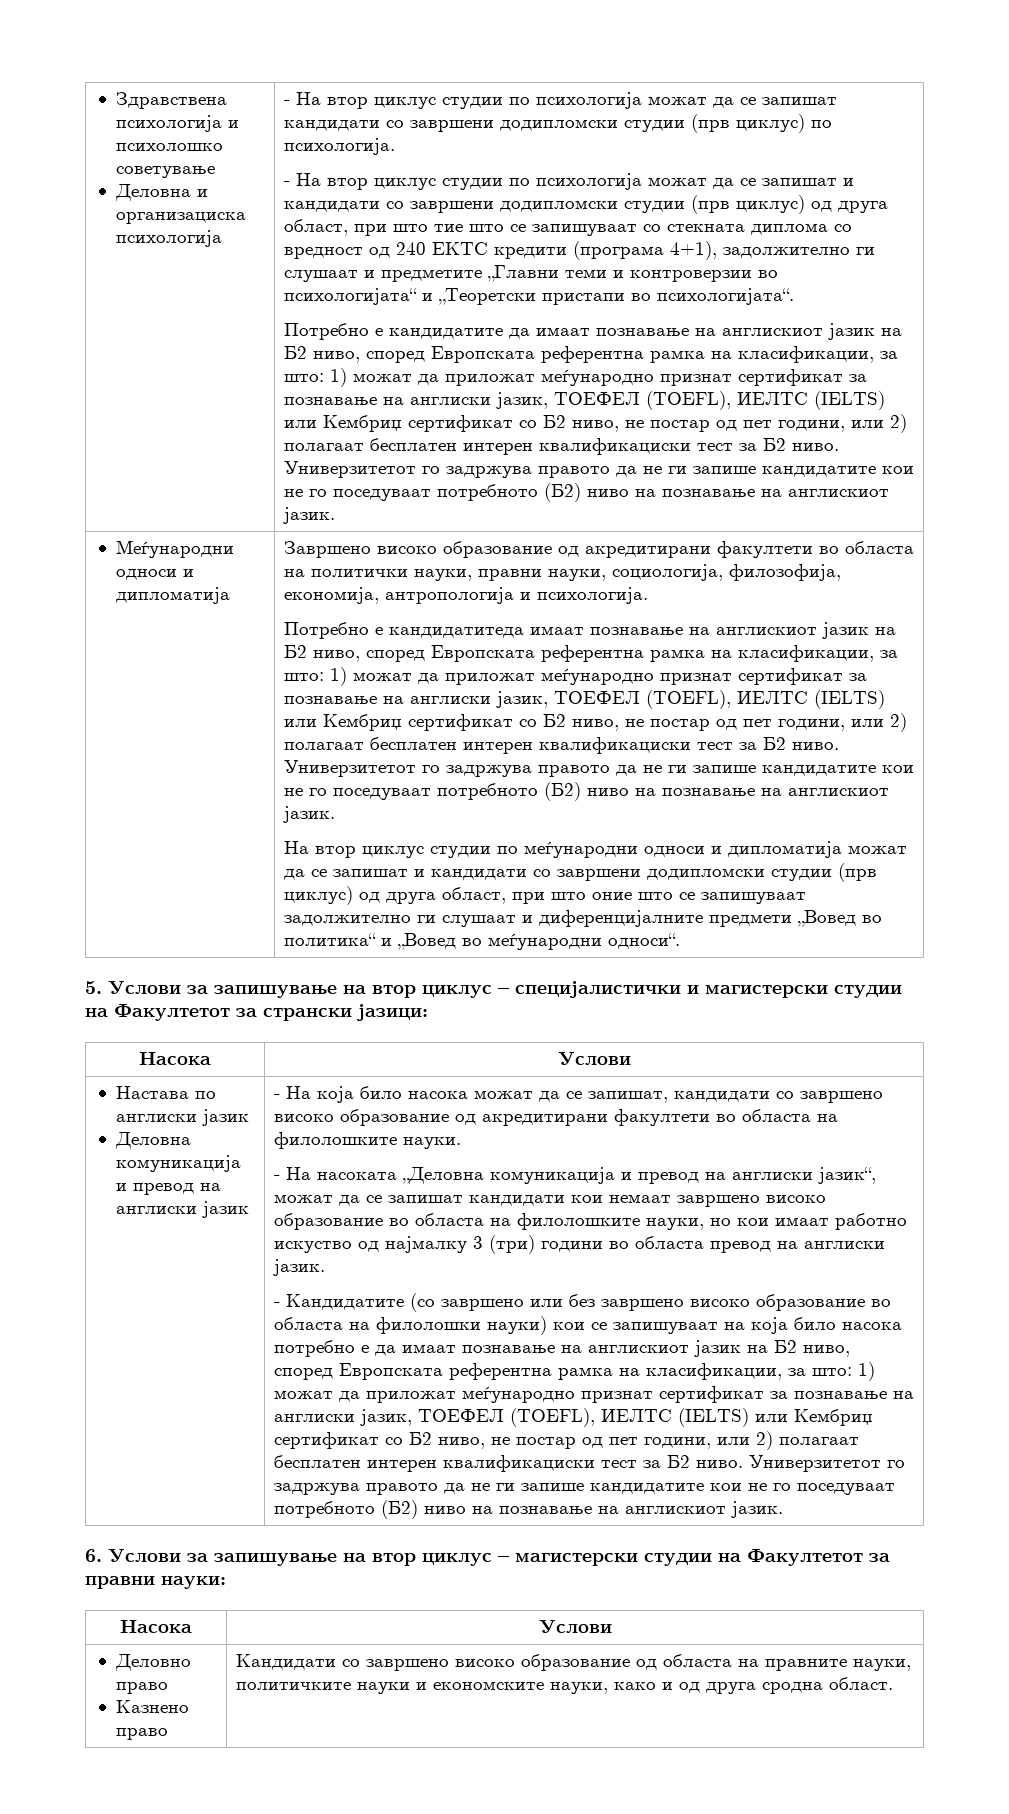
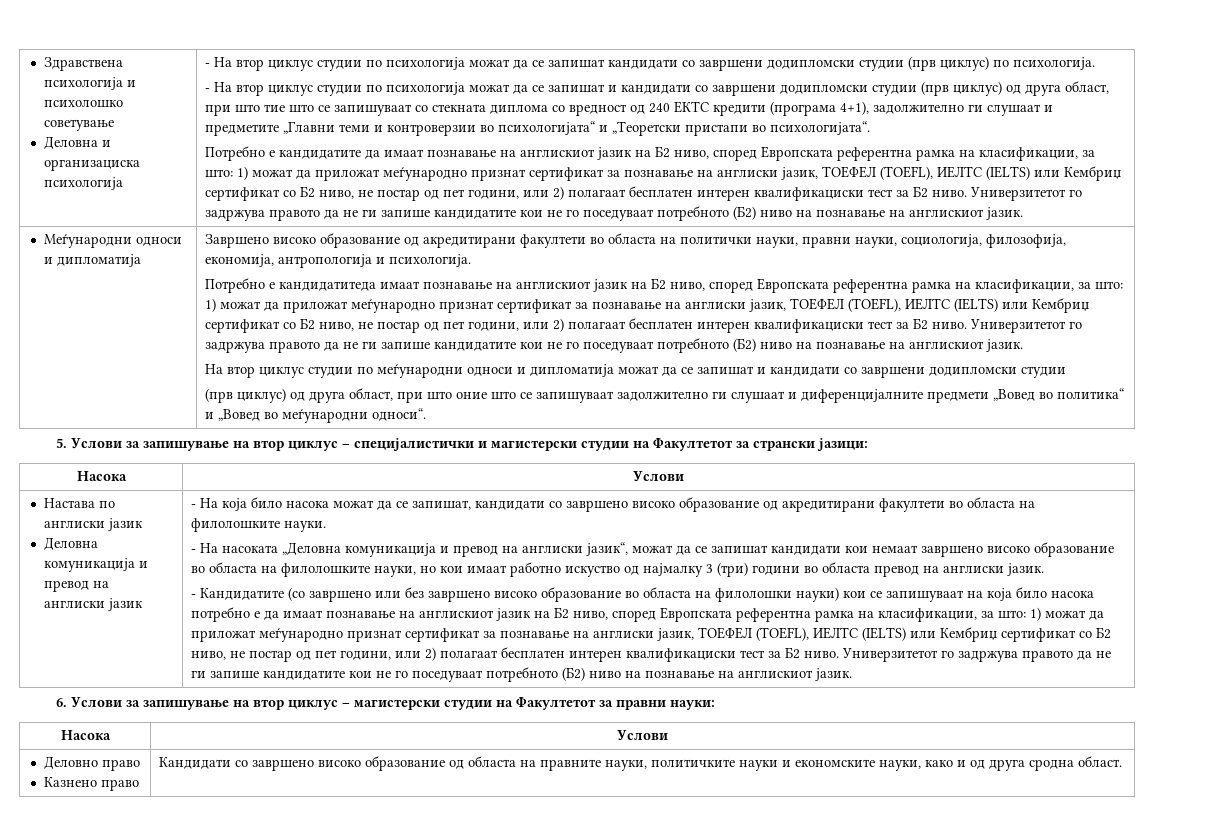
- На втор циклус студии по меѓународни односи и дипломатија можат да се запишат и кандидати со завршени додипломски студии (прв циклус) од другa област, при што оние што се запишуваат задолжително ги слушаат и диференцијалните предмети „Вовед во политика“ и „Вовед во меѓународни односи“.
+ На втор циклус студии по меѓународни односи и дипломатија можат да се запишат и кандидати со завршени додипломски студии
+ (прв циклус) од другa област, при што оние што се запишуваат задолжително ги слушаат и диференцијалните предмети „Вовед во политика“ и „Вовед во меѓународни односи“.

